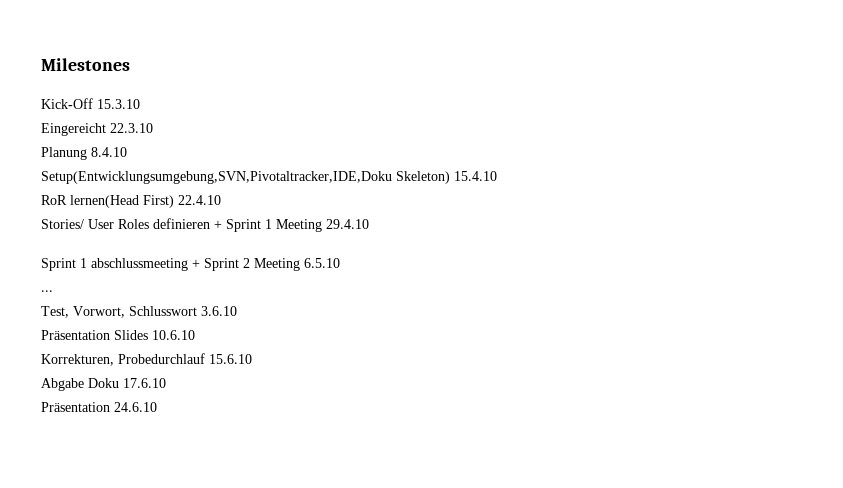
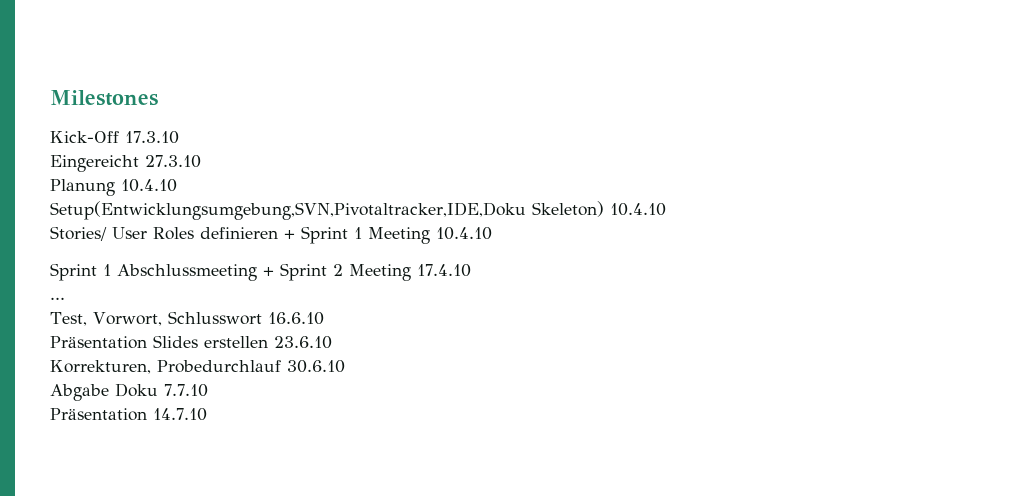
- Kick-Off 15.3.10
+ Kick-Off 17.3.10
- Eingereicht 22.3.10
+ Eingereicht 27.3.10
- Planung 8.4.10
+ Planung 10.4.10
- Setup(Entwicklungsumgebung,SVN,Pivotaltracker,IDE,Doku Skeleton) 15.4.10
- RoR lernen(Head First) 22.4.10
+ Setup(Entwicklungsumgebung,SVN,Pivotaltracker,IDE,Doku Skeleton) 10.4.10
- Stories/ User Roles definieren + Sprint 1 Meeting 29.4.10
- Sprint 1 abschlussmeeting + Sprint 2 Meeting 6.5.10
+ Stories/ User Roles definieren + Sprint 1 Meeting 10.4.10
+ Sprint 1 Abschlussmeeting + Sprint 2 Meeting 17.4.10
- Test, Vorwort, Schlusswort 3.6.10
+ Test, Vorwort, Schlusswort 16.6.10
- Präsentation Slides 10.6.10
+ Präsentation Slides erstellen 23.6.10
- Korrekturen, Probedurchlauf 15.6.10
+ Korrekturen, Probedurchlauf 30.6.10
- Abgabe Doku 17.6.10
- Präsentation 24.6.10
+ Abgabe Doku 7.7.10
+ Präsentation 14.7.10

